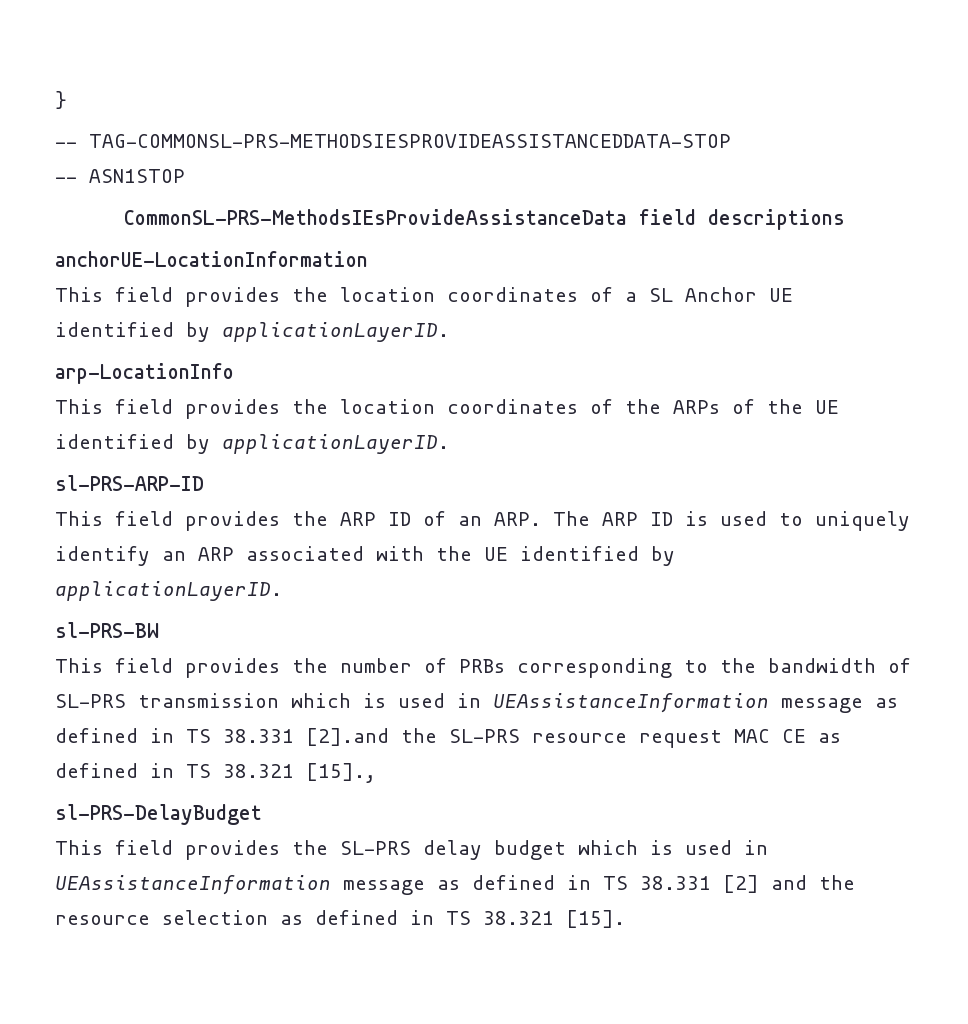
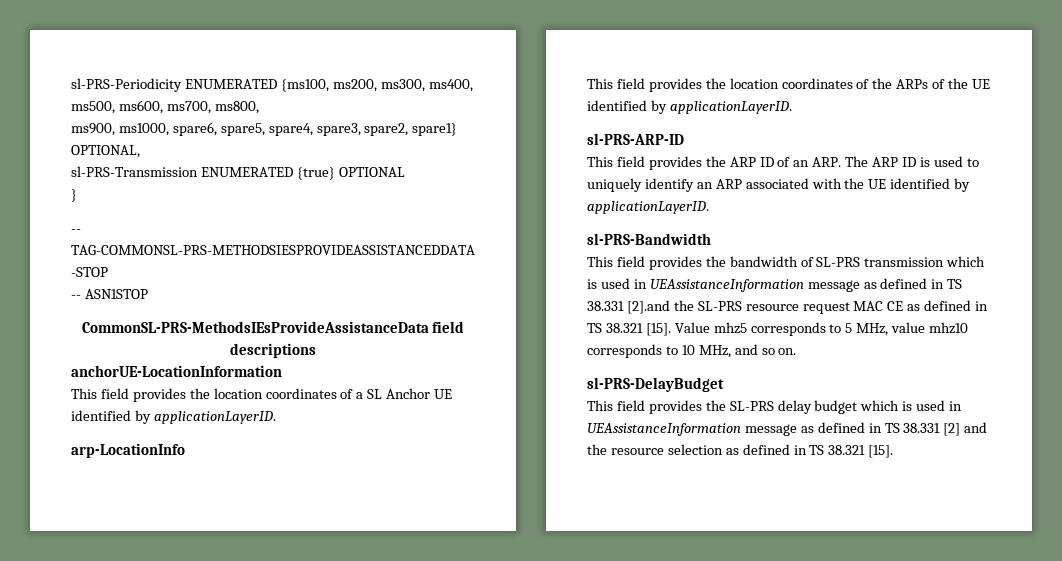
+ sl-PRS-Periodicity ENUMERATED {ms100, ms200, ms300, ms400, ms500, ms600, ms700, ms800,
+ ms900, ms1000, spare6, spare5, spare4, spare3, spare2, spare1} OPTIONAL,
+ sl-PRS-Transmission ENUMERATED {true} OPTIONAL
- sl-PRS-BW
- This field provides the number of PRBs corresponding to the bandwidth of SL-PRS transmission which is used in UEAssistanceInformation message as defined in TS 38.331 [2].and the SL-PRS resource request MAC CE as defined in TS 38.321 [15].,
+ sl-PRS-Bandwidth
+ This field provides the bandwidth of SL-PRS transmission which is used in UEAssistanceInformation message as defined in TS 38.331 [2].and the SL-PRS resource request MAC CE as defined in TS 38.321 [15]. Value mhz5 corresponds to 5 MHz, value mhz10 corresponds to 10 MHz, and so on.

